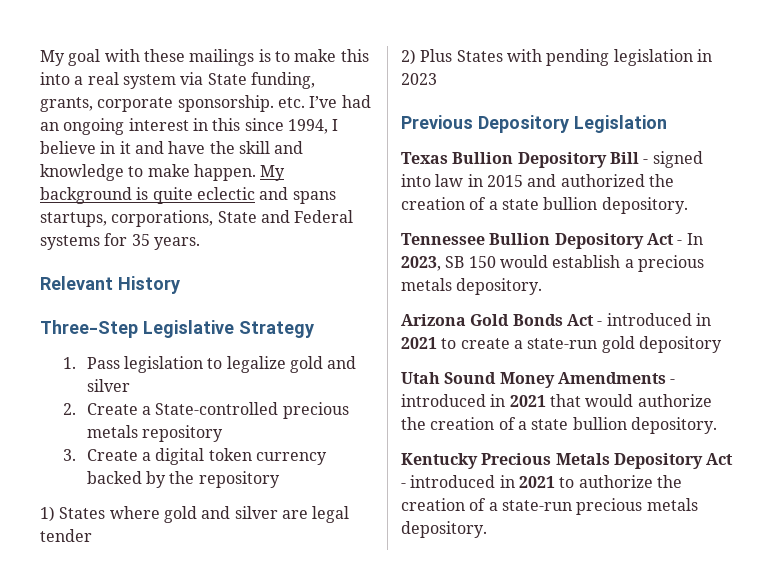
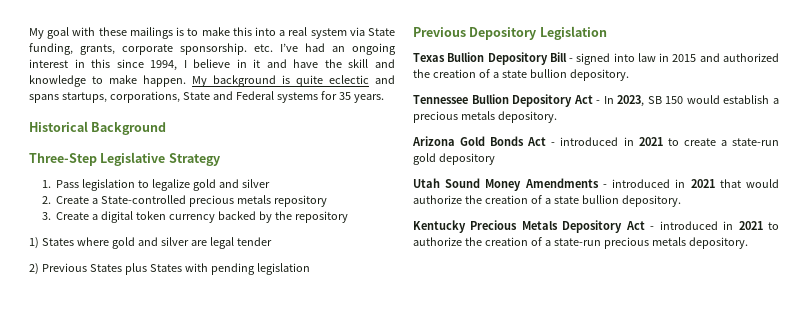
- Relevant History
+ Historical Background
- 2) Plus States with pending legislation in 2023
+ 2) Previous States plus States with pending legislation

